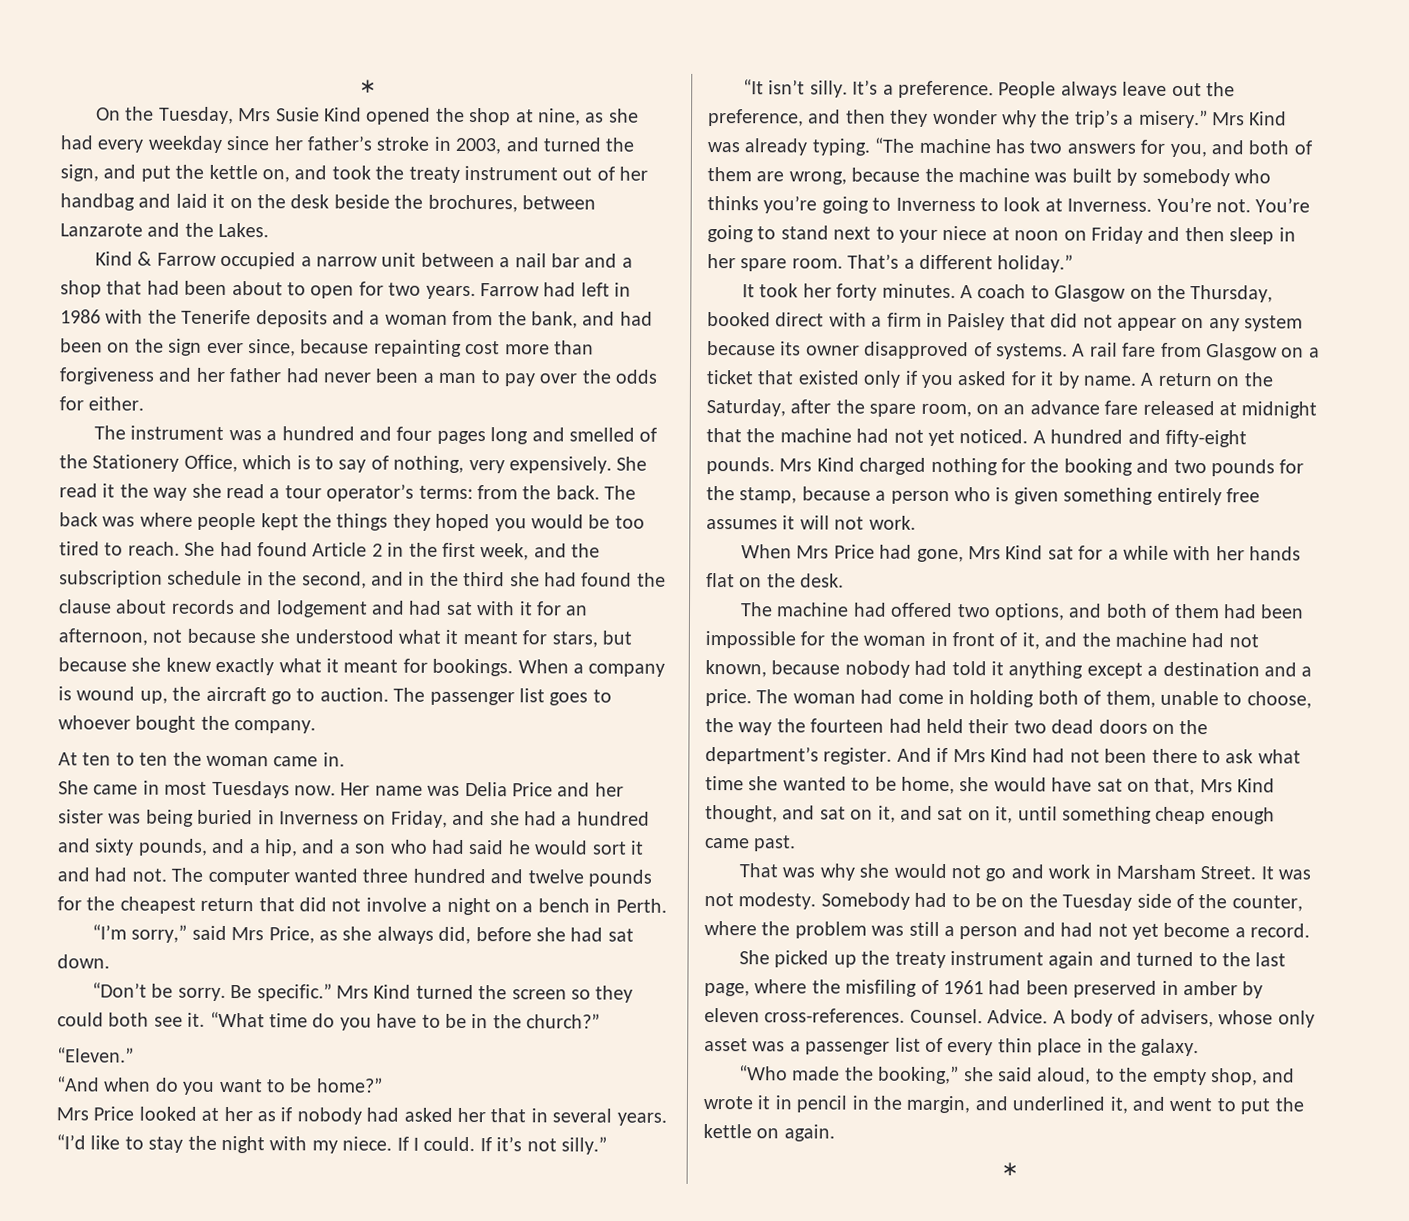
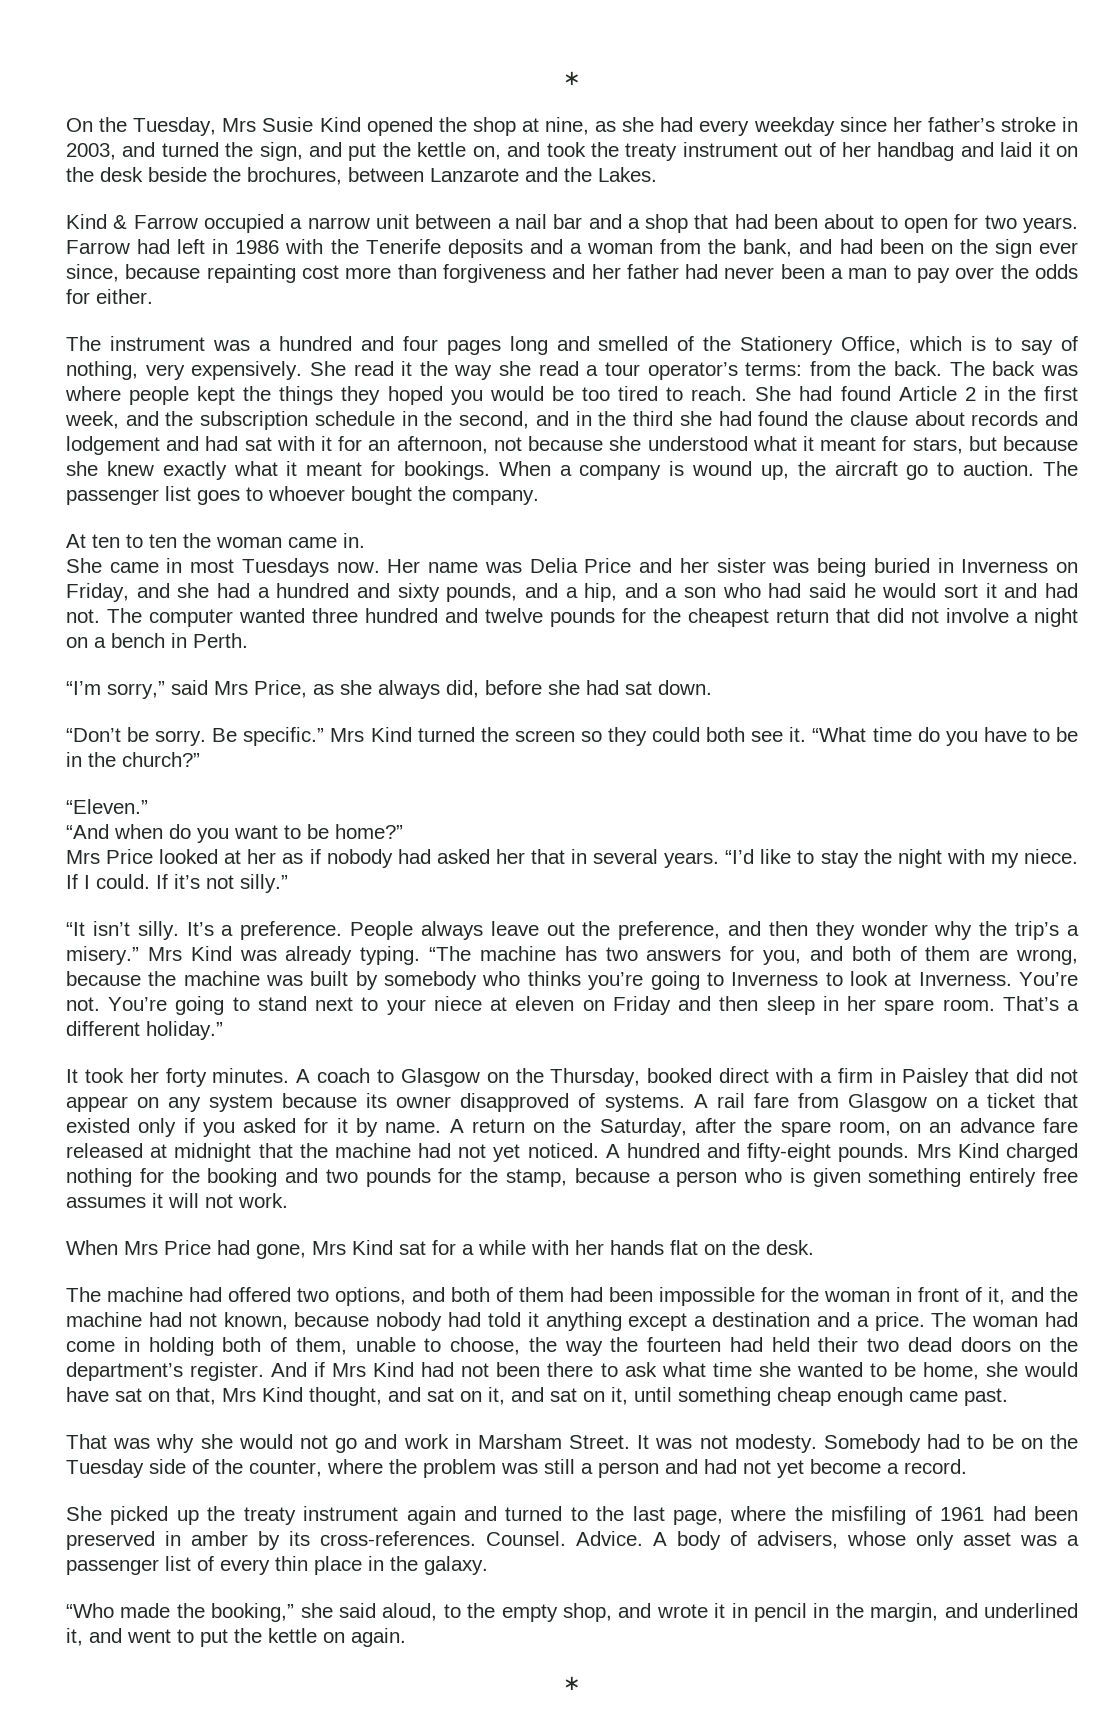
- You’re going to stand next to your niece at noon on Friday and then sleep in her spare room.
+ You’re going to stand next to your niece at eleven on Friday and then sleep in her spare room.
- She picked up the treaty instrument again and turned to the last page, where the misfiling of 1961 had been preserved in amber by eleven cross-references.
+ She picked up the treaty instrument again and turned to the last page, where the misfiling of 1961 had been preserved in amber by its cross-references.

